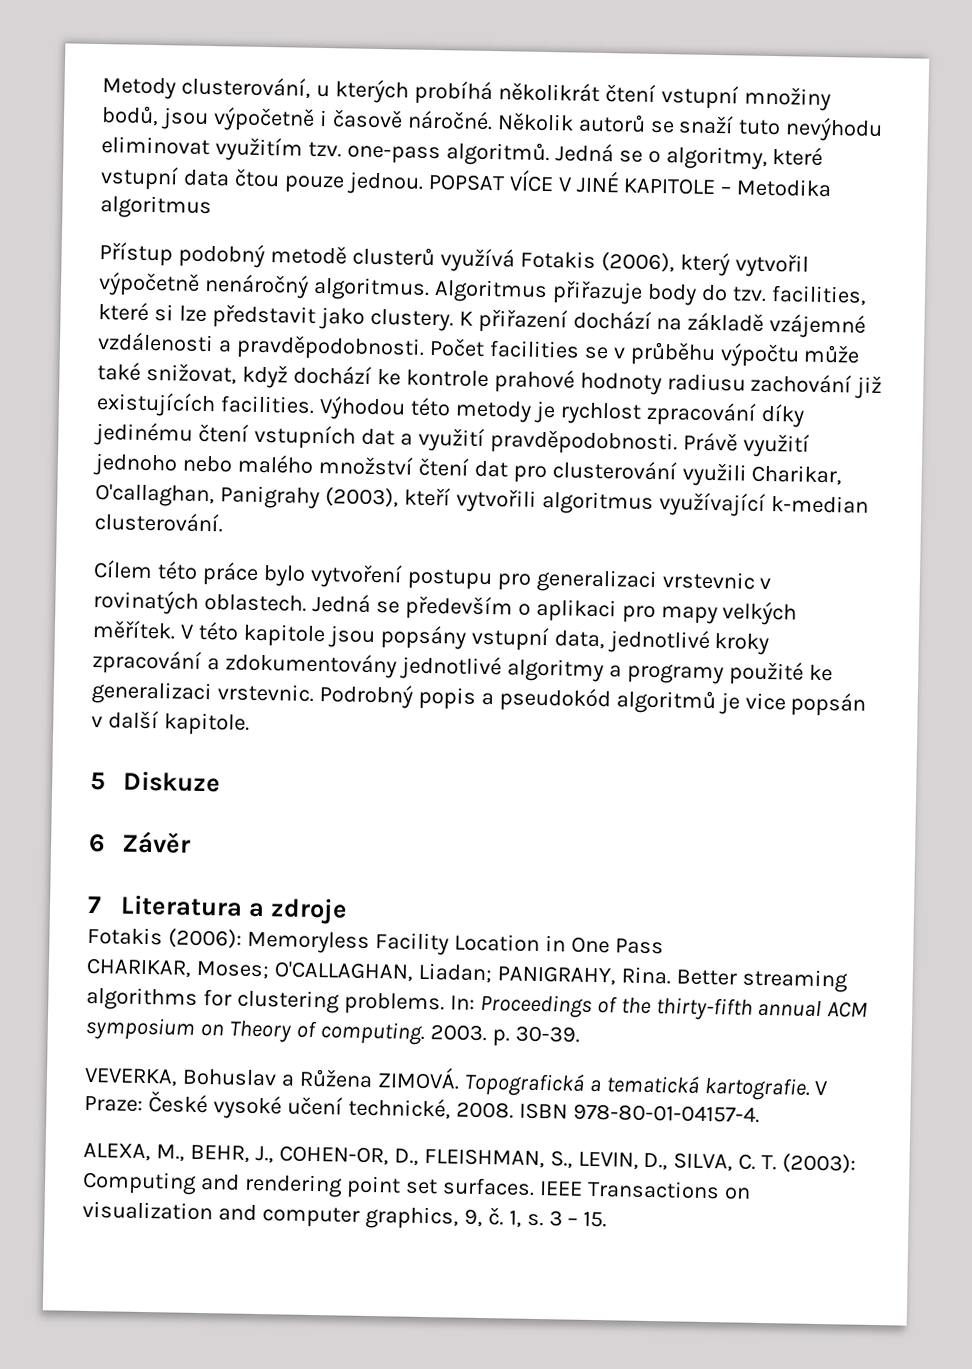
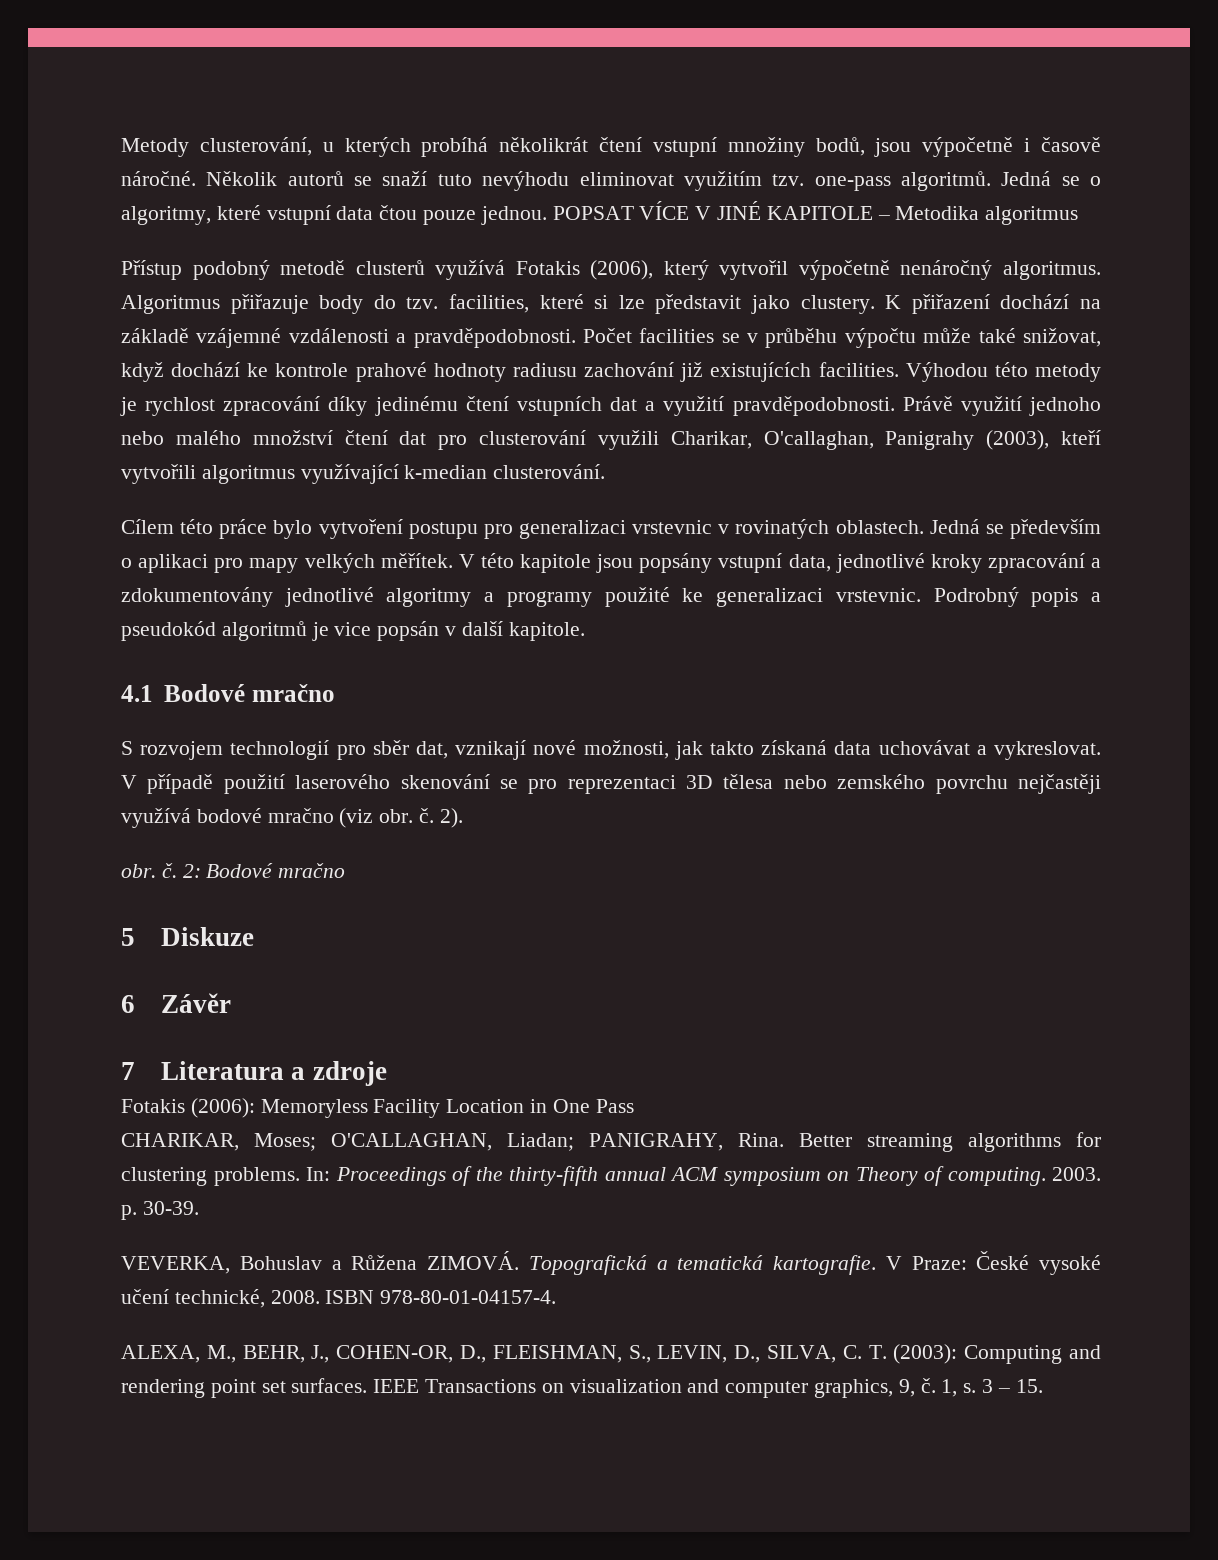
+ 4.1 Bodové mračno
+ S rozvojem technologií pro sběr dat, vznikají nové možnosti, jak takto získaná data uchovávat a vykreslovat. V případě použití laserového skenování se pro reprezentaci 3D tělesa nebo zemského povrchu nejčastěji využívá bodové mračno (viz obr. č. 2).
+ obr. č. 2: Bodové mračno

